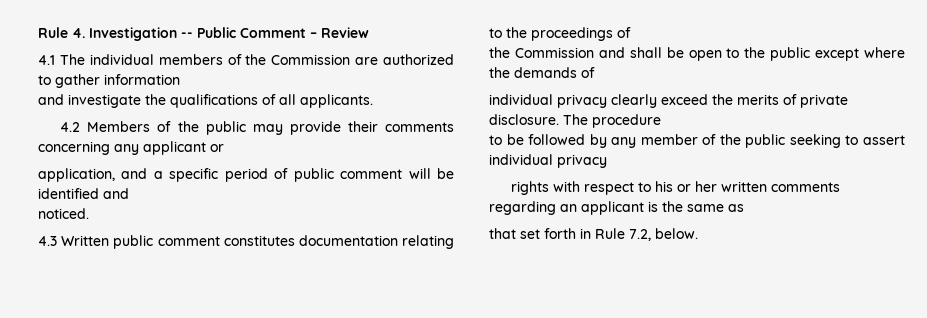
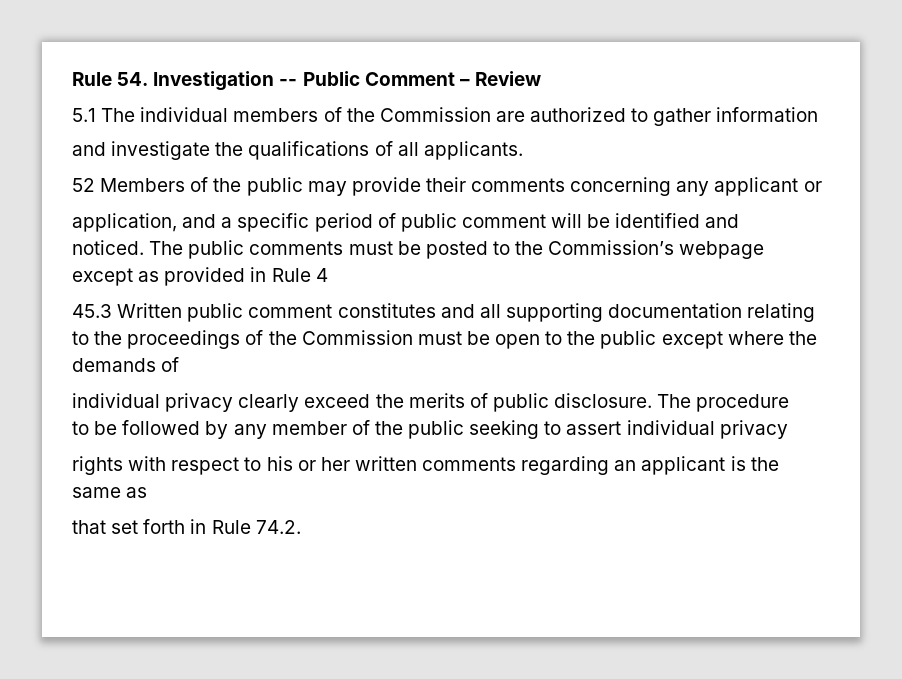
- Rule 4. Investigation -- Public Comment – Review
+ Rule 54. Investigation -- Public Comment – Review
- 4.1 The individual members of the Commission are authorized to gather information
+ 5.1 The individual members of the Commission are authorized to gather information
- 4.2 Members of the public may provide their comments concerning any applicant or
+ 52 Members of the public may provide their comments concerning any applicant or
- noticed.
- 4.3 Written public comment constitutes documentation relating to the proceedings of
- the Commission and shall be open to the public except where the demands of
+ noticed. The public comments must be posted to the Commission’s webpage except as provided in Rule 4
+ 45.3 Written public comment constitutes and all supporting documentation relating to the proceedings of the Commission must be open to the public except where the demands of
- individual privacy clearly exceed the merits of private disclosure.
+ individual privacy clearly exceed the merits of public disclosure.
- that set forth in Rule 7.2, below.
+ that set forth in Rule 74.2.

